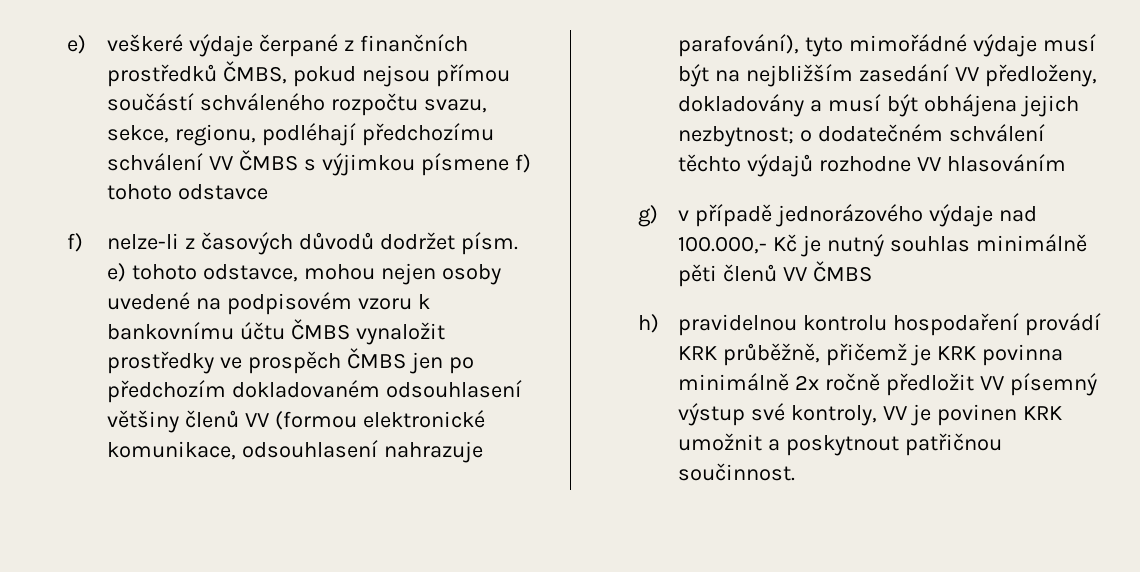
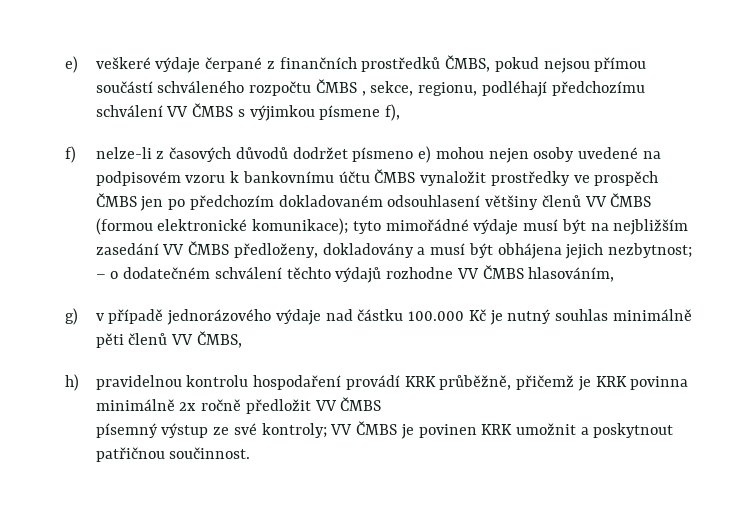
- e) veškeré výdaje čerpané z finančních prostředků ČMBS, pokud nejsou přímou součástí schváleného rozpočtu svazu, sekce, regionu, podléhají předchozímu schválení VV ČMBS s výjimkou písmene f) tohoto odstavce
+ e) veškeré výdaje čerpané z finančních prostředků ČMBS, pokud nejsou přímou součástí schváleného rozpočtu ČMBS , sekce, regionu, podléhají předchozímu schválení VV ČMBS s výjimkou písmene f),
- f) nelze-li z časových důvodů dodržet písm. e) tohoto odstavce, mohou nejen osoby uvedené na podpisovém vzoru k bankovnímu účtu ČMBS vynaložit prostředky ve prospěch ČMBS jen po předchozím dokladovaném odsouhlasení většiny členů VV (formou elektronické komunikace, odsouhlasení nahrazuje parafování), tyto mimořádné výdaje musí být na nejbližším zasedání VV předloženy, dokladovány a musí být obhájena jejich nezbytnost; o dodatečném schválení těchto výdajů rozhodne VV hlasováním
+ f) nelze-li z časových důvodů dodržet písmeno e) mohou nejen osoby uvedené na podpisovém vzoru k bankovnímu účtu ČMBS vynaložit prostředky ve prospěch ČMBS jen po předchozím dokladovaném odsouhlasení většiny členů VV ČMBS (formou elektronické komunikace); tyto mimořádné výdaje musí být na nejbližším zasedání VV ČMBS předloženy, dokladovány a musí být obhájena jejich nezbytnost; – o dodatečném schválení těchto výdajů rozhodne VV ČMBS hlasováním,
- g) v případě jednorázového výdaje nad 100.000,- Kč je nutný souhlas minimálně pěti členů VV ČMBS
+ g) v případě jednorázového výdaje nad částku 100.000 Kč je nutný souhlas minimálně pěti členů VV ČMBS,
- h) pravidelnou kontrolu hospodaření provádí KRK průběžně, přičemž je KRK povinna minimálně 2x ročně předložit VV písemný výstup své kontroly, VV je povinen KRK umožnit a poskytnout patřičnou součinnost.
+ h) pravidelnou kontrolu hospodaření provádí KRK průběžně, přičemž je KRK povinna minimálně 2x ročně předložit VV ČMBS
+ písemný výstup ze své kontroly; VV ČMBS je povinen KRK umožnit a poskytnout patřičnou součinnost.

